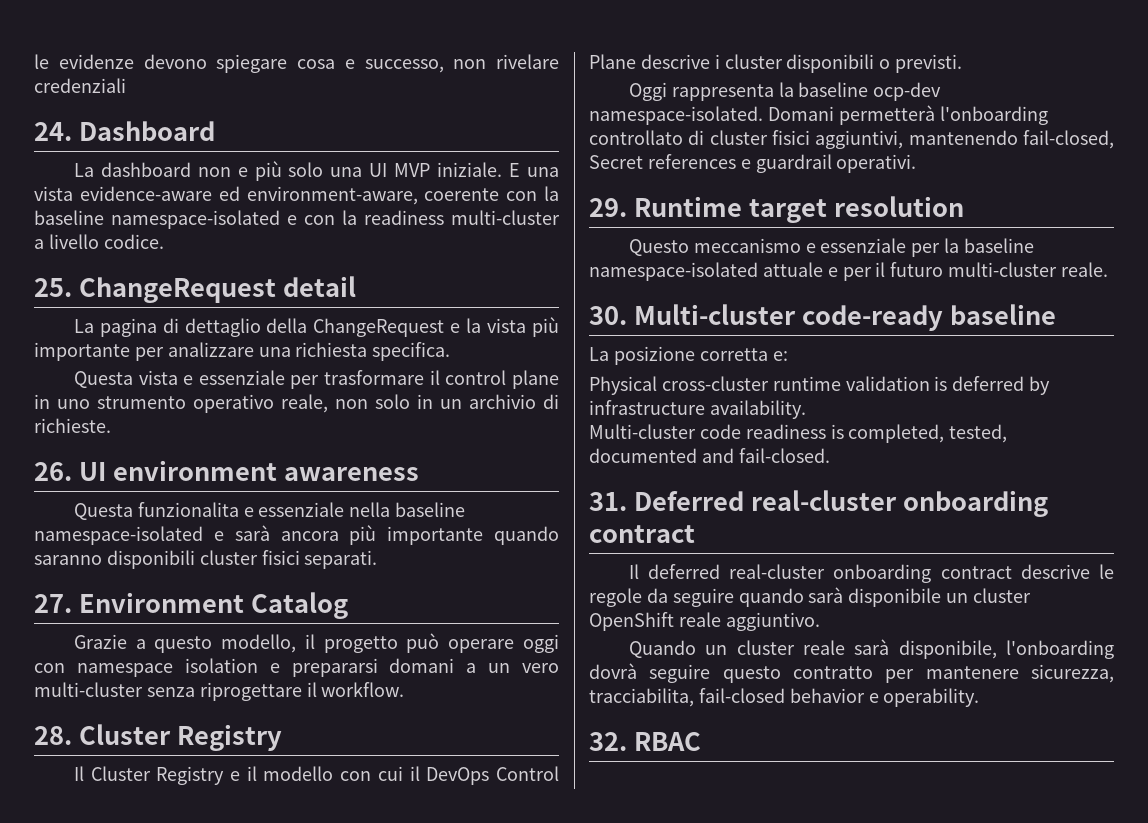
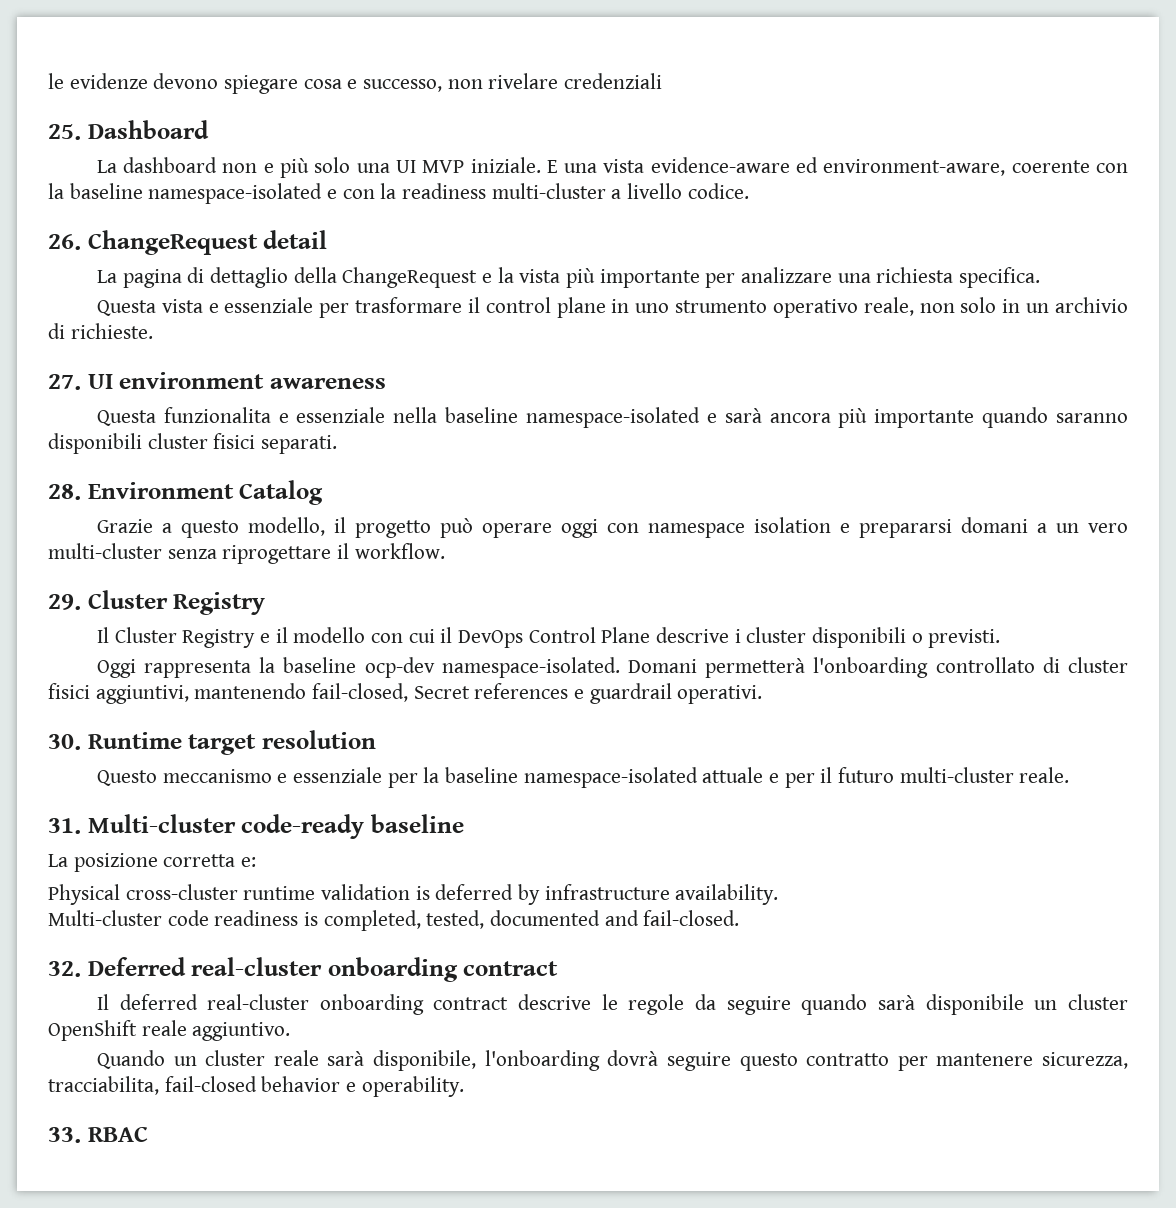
- 24. Dashboard
+ 25. Dashboard
- 25. ChangeRequest detail
+ 26. ChangeRequest detail
- 26. UI environment awareness
+ 27. UI environment awareness
- 27. Environment Catalog
+ 28. Environment Catalog
- 28. Cluster Registry
+ 29. Cluster Registry
- 29. Runtime target resolution
+ 30. Runtime target resolution
- 30. Multi-cluster code-ready baseline
+ 31. Multi-cluster code-ready baseline
- 31. Deferred real-cluster onboarding contract
+ 32. Deferred real-cluster onboarding contract
- 32. RBAC
+ 33. RBAC

